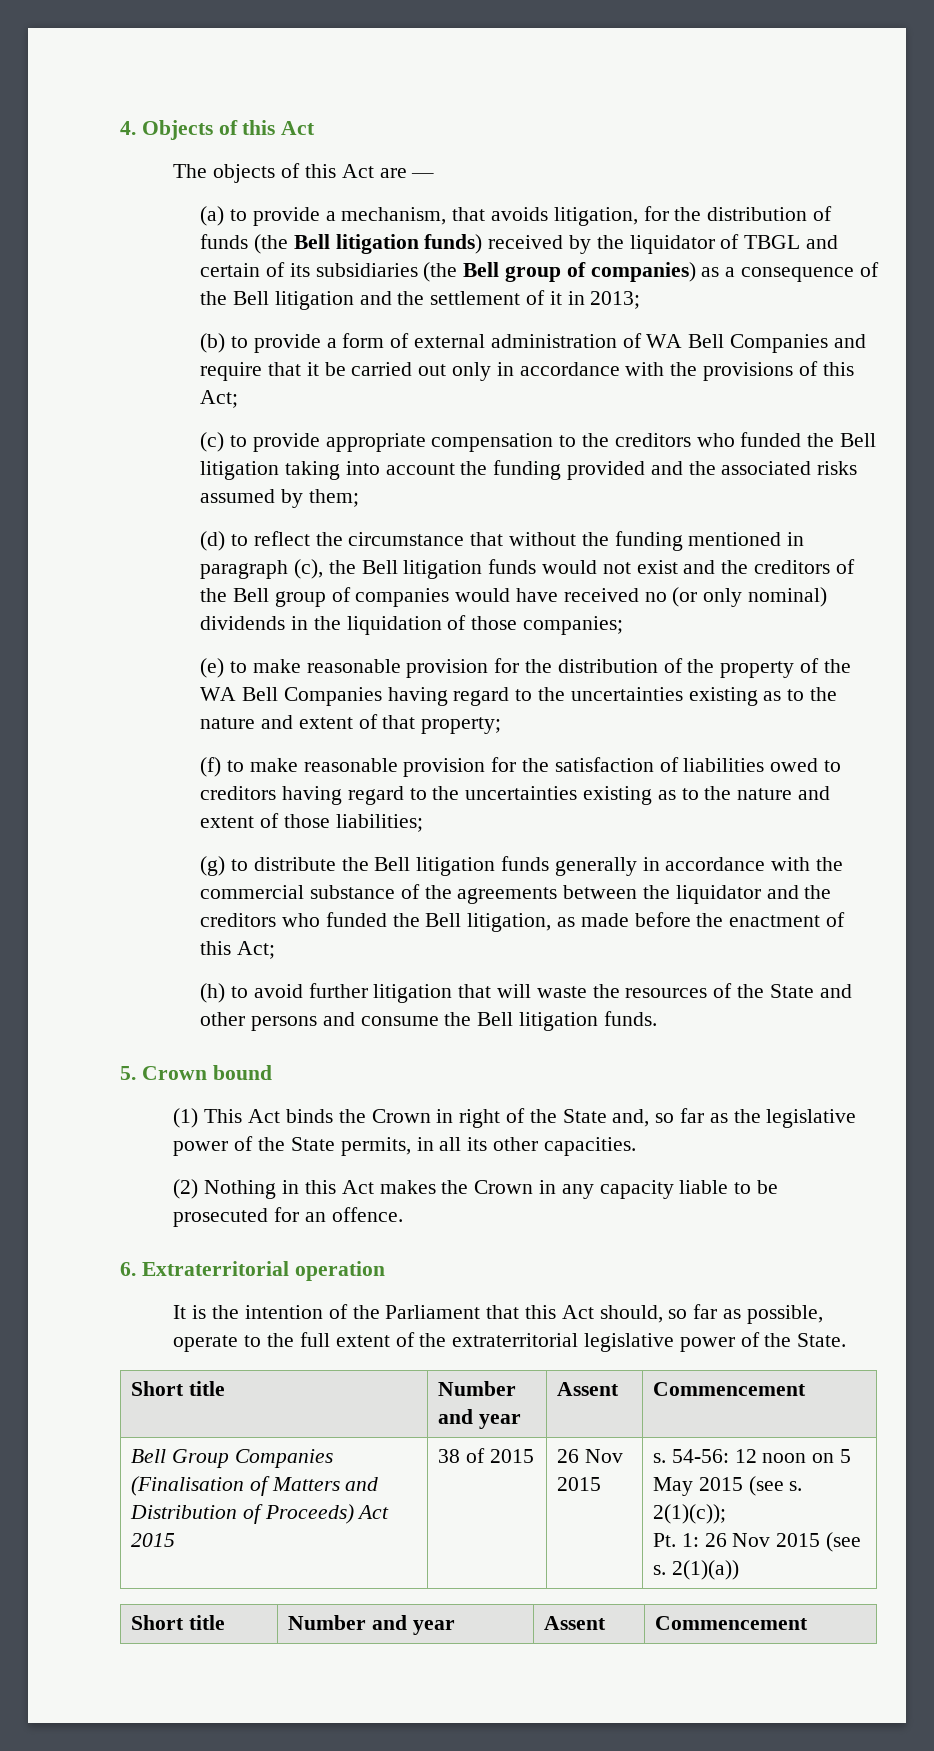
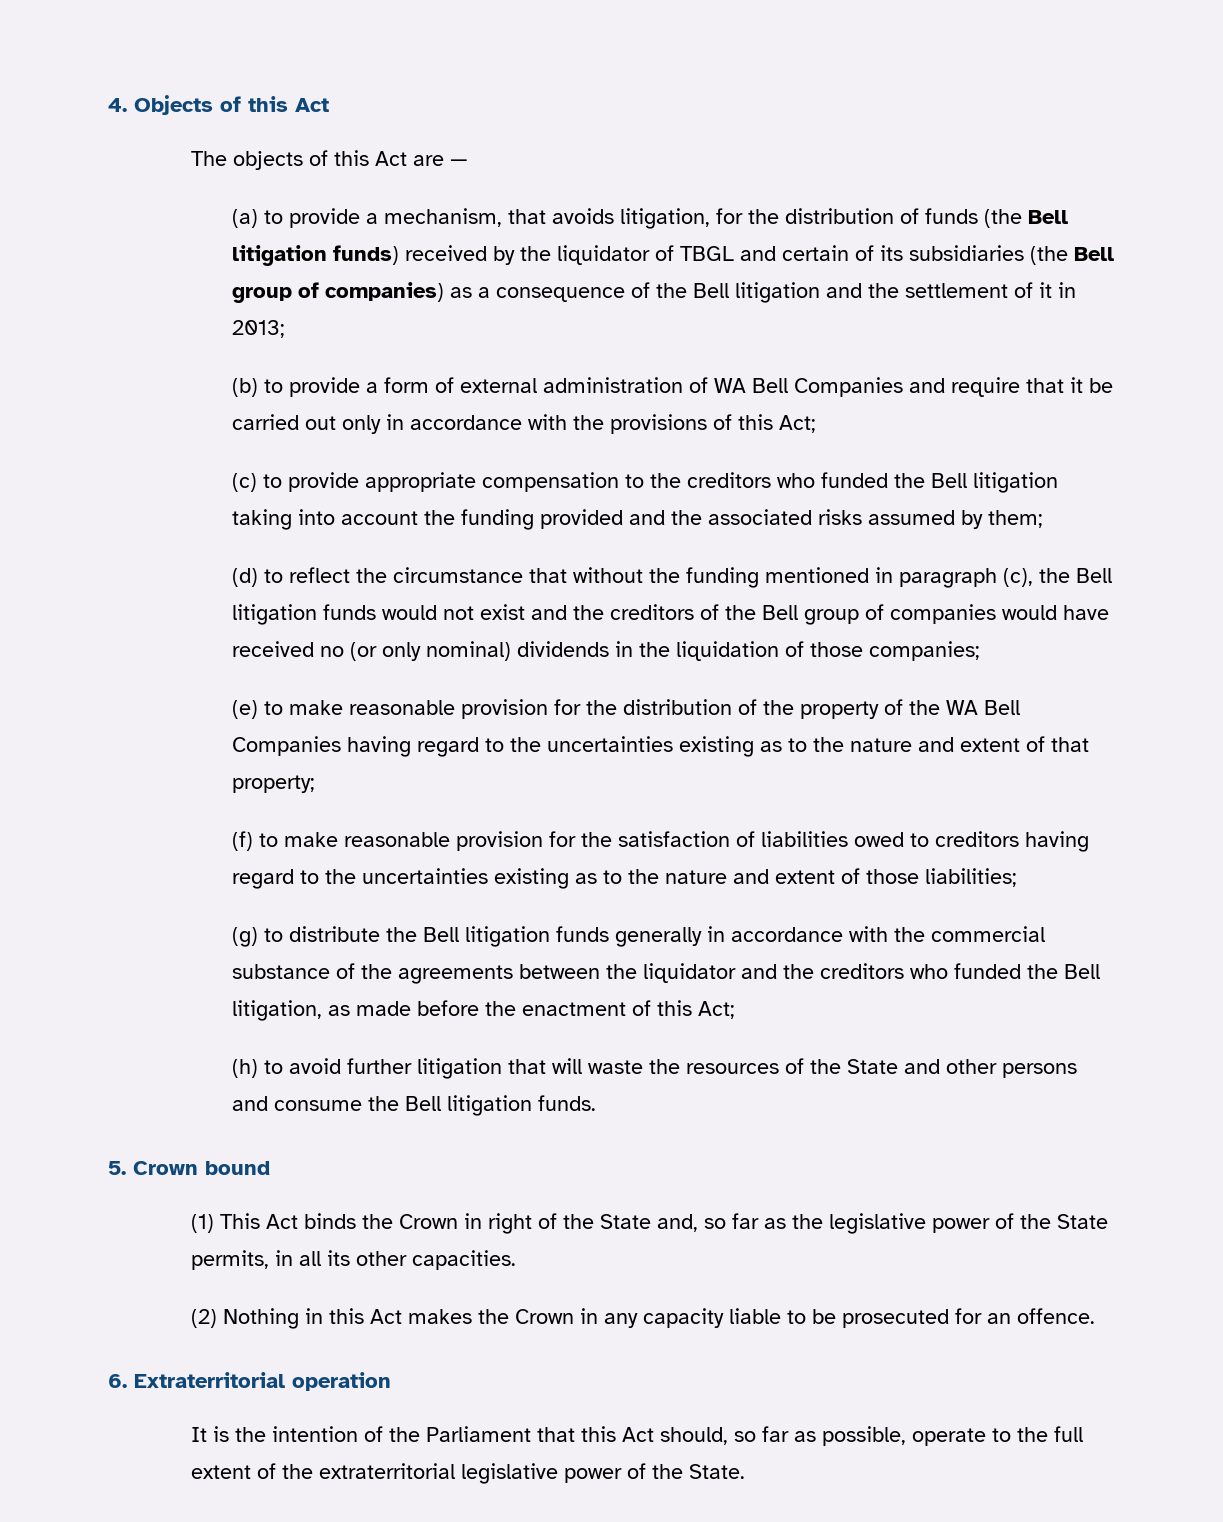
  It is the intention of the Parliament that this Act should, so far as possible, operate to the full extent of the extraterritorial legislative power of the State.
- Short title | Number and year | Assent | Commencement
- Bell Group Companies (Finalisation of Matters and Distribution of Proceeds) Act 2015 | 38 of 2015 | 26 Nov 2015 | s. 54-56: 12 noon on 5 May 2015 (see s. 2(1)(c));
- Pt. 1: 26 Nov 2015 (see s. 2(1)(a))
- Short title | Number and year | Assent | Commencement

